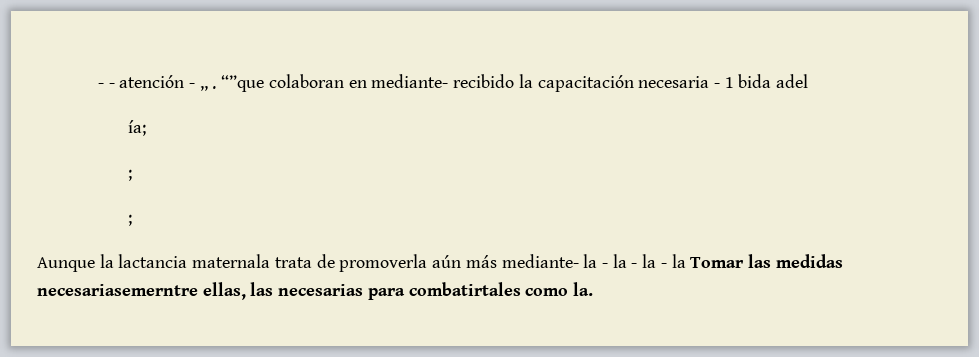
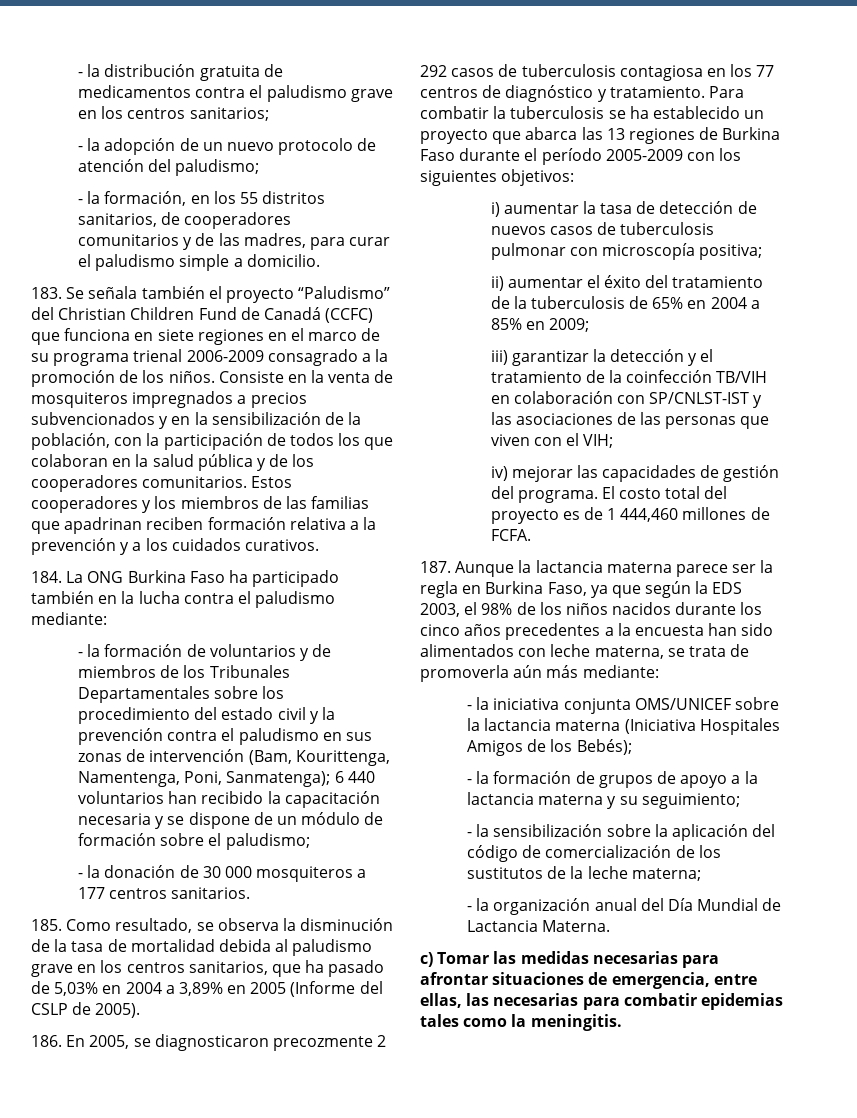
- - - atención - ,, . “”que colaboran en mediante- recibido la capacitación necesaria - 1 bida adel
- ía;
- ;
- ;
- Aunque la lactancia maternala trata de promoverla aún más mediante- la - la - la - la Tomar las medidas necesariasemerntre ellas, las necesarias para combatirtales como la.
+ - la distribución gratuita de medicamentos contra el paludismo grave en los centros sanitarios;
+ - la adopción de un nuevo protocolo de atención del paludismo;
+ - la formación, en los 55 distritos sanitarios, de cooperadores comunitarios y de las madres, para curar el paludismo simple a domicilio.
+ 183. Se señala también el proyecto “Paludismo” del Christian Children Fund de Canadá (CCFC) que funciona en siete regiones en el marco de su programa trienal 2006-2009 consagrado a la promoción de los niños. Consiste en la venta de mosquiteros impregnados a precios subvencionados y en la sensibilización de la población, con la participación de todos los que colaboran en la salud pública y de los cooperadores comunitarios. Estos cooperadores y los miembros de las familias que apadrinan reciben formación relativa a la prevención y a los cuidados curativos.
+ 184. La ONG Burkina Faso ha participado también en la lucha contra el paludismo mediante:
+ - la formación de voluntarios y de miembros de los Tribunales Departamentales sobre los procedimiento del estado civil y la prevención contra el paludismo en sus zonas de intervención (Bam, Kourittenga, Namentenga, Poni, Sanmatenga); 6 440 voluntarios han recibido la capacitación necesaria y se dispone de un módulo de formación sobre el paludismo;
+ - la donación de 30 000 mosquiteros a 177 centros sanitarios.
+ 185. Como resultado, se observa la disminución de la tasa de mortalidad debida al paludismo grave en los centros sanitarios, que ha pasado de 5,03% en 2004 a 3,89% en 2005 (Informe del CSLP de 2005).
+ 186. En 2005, se diagnosticaron precozmente 2 292 casos de tuberculosis contagiosa en los 77 centros de diagnóstico y tratamiento. Para combatir la tuberculosis se ha establecido un proyecto que abarca las 13 regiones de Burkina Faso durante el período 2005-2009 con los siguientes objetivos:
+ i) aumentar la tasa de detección de nuevos casos de tuberculosis pulmonar con microscopía positiva;
+ ii) aumentar el éxito del tratamiento de la tuberculosis de 65% en 2004 a 85% en 2009;
+ iii) garantizar la detección y el tratamiento de la coinfección TB/VIH en colaboración con SP/CNLST-IST y las asociaciones de las personas que viven con el VIH;
+ iv) mejorar las capacidades de gestión del programa. El costo total del proyecto es de 1 444,460 millones de FCFA.
+ 187. Aunque la lactancia materna parece ser la regla en Burkina Faso, ya que según la EDS 2003, el 98% de los niños nacidos durante los cinco años precedentes a la encuesta han sido alimentados con leche materna, se trata de promoverla aún más mediante:
+ - la iniciativa conjunta OMS/UNICEF sobre la lactancia materna (Iniciativa Hospitales Amigos de los Bebés);
+ - la formación de grupos de apoyo a la lactancia materna y su seguimiento;
+ - la sensibilización sobre la aplicación del código de comercialización de los sustitutos de la leche materna;
+ - la organización anual del Día Mundial de Lactancia Materna.
+ c) Tomar las medidas necesarias para afrontar situaciones de emergencia, entre ellas, las necesarias para combatir epidemias tales como la meningitis.

